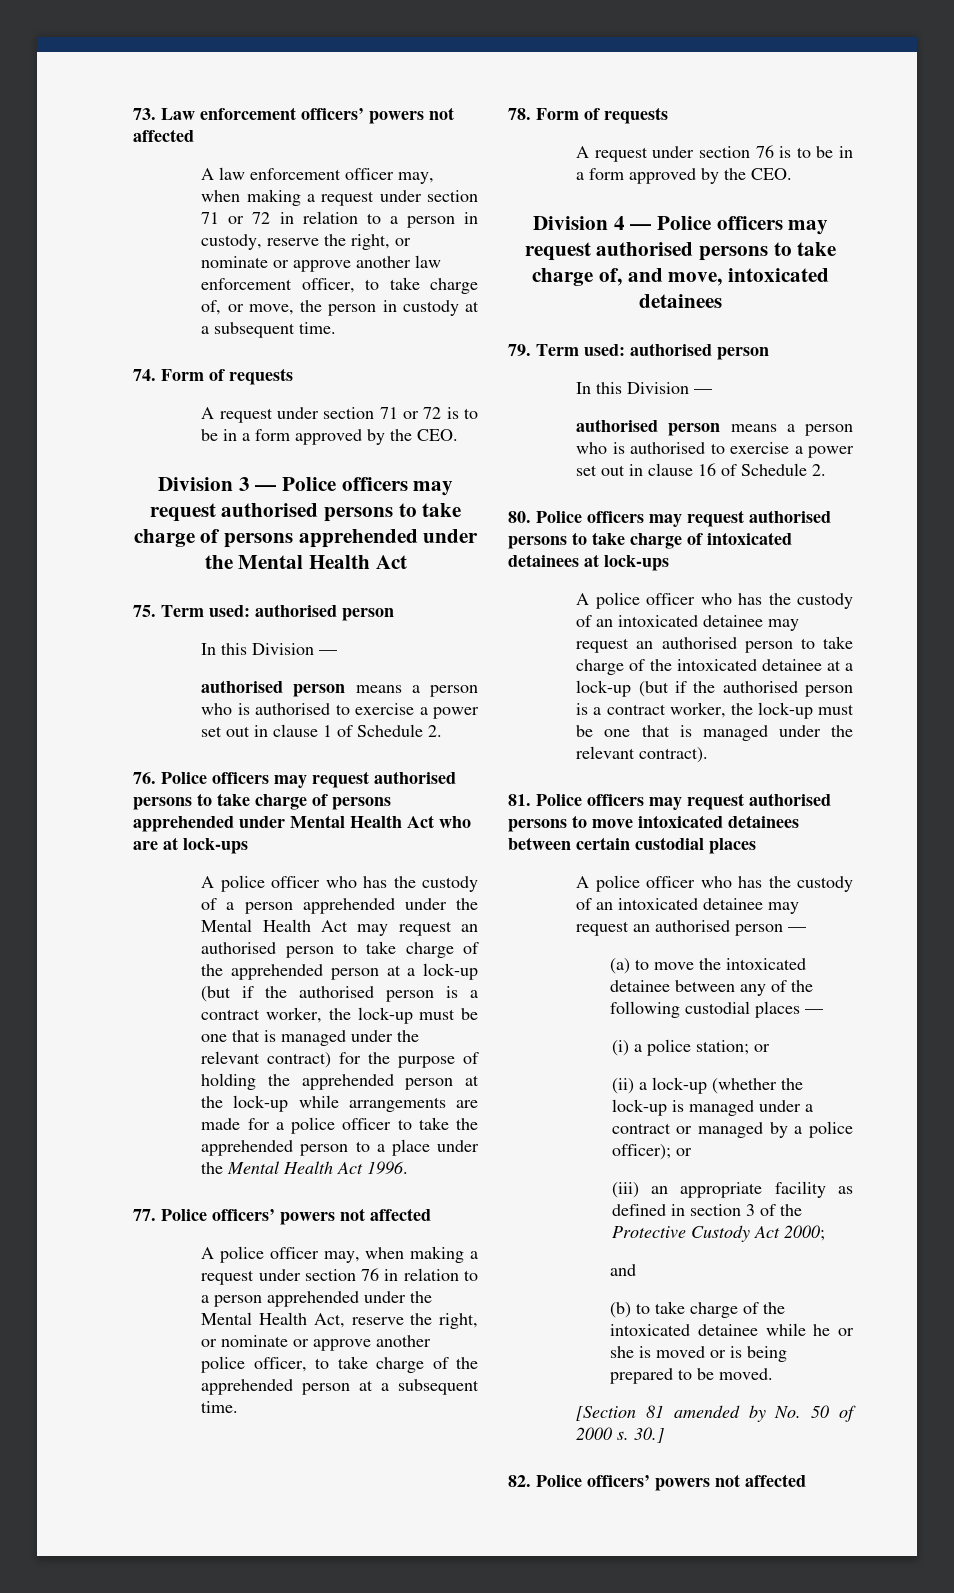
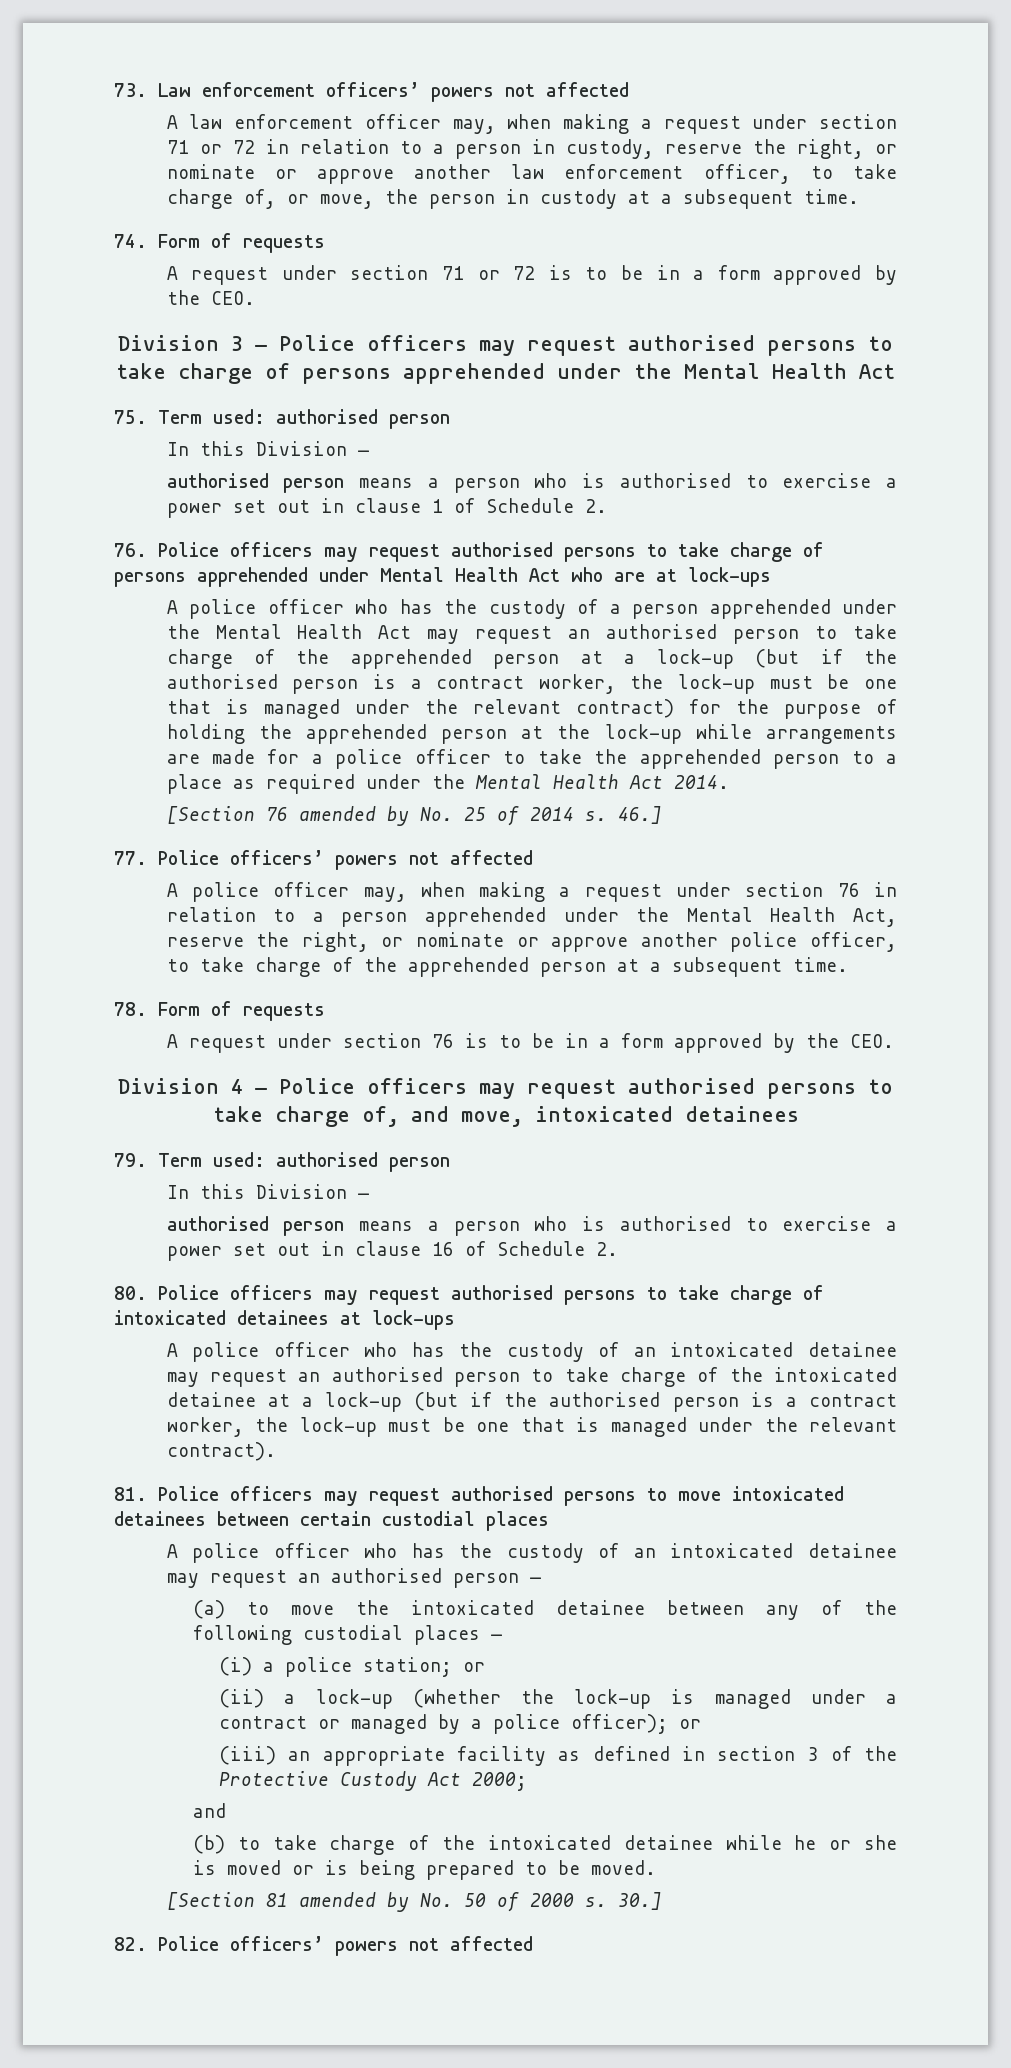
- A police officer who has the custody of a person apprehended under the Mental Health Act may request an authorised person to take charge of the apprehended person at a lock-up (but if the authorised person is a contract worker, the lock-up must be one that is managed under the relevant contract) for the purpose of holding the apprehended person at the lock-up while arrangements are made for a police officer to take the apprehended person to a place under the Mental Health Act 1996.
+ A police officer who has the custody of a person apprehended under the Mental Health Act may request an authorised person to take charge of the apprehended person at a lock-up (but if the authorised person is a contract worker, the lock-up must be one that is managed under the relevant contract) for the purpose of holding the apprehended person at the lock-up while arrangements are made for a police officer to take the apprehended person to a place as required under the Mental Health Act 2014.
+ [Section 76 amended by No. 25 of 2014 s. 46.]

